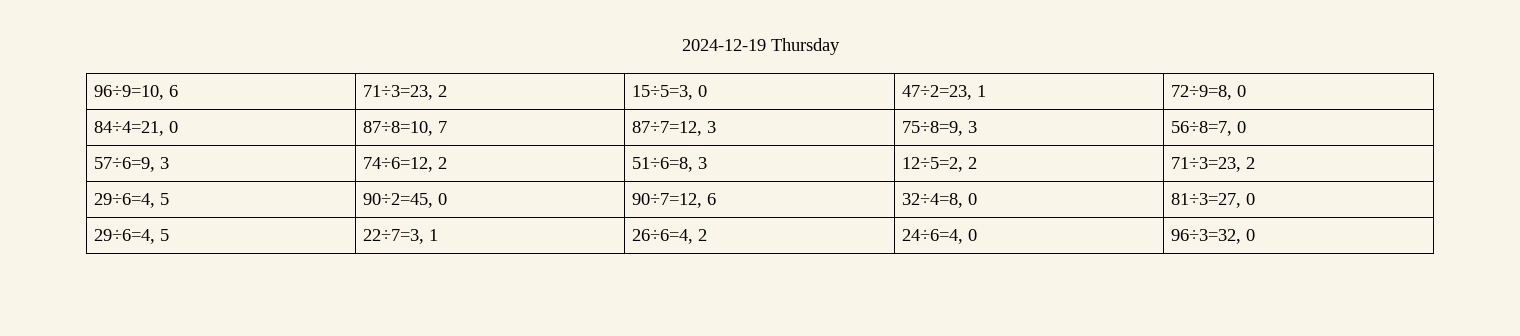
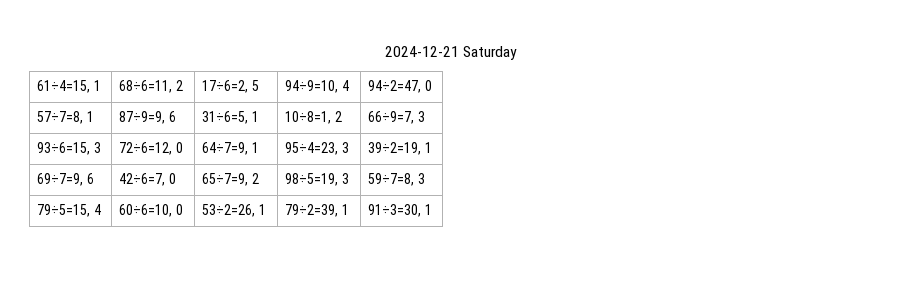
- 2024-12-19 Thursday
- 96÷9=10, 6 | 71÷3=23, 2 | 15÷5=3, 0 | 47÷2=23, 1 | 72÷9=8, 0
- 84÷4=21, 0 | 87÷8=10, 7 | 87÷7=12, 3 | 75÷8=9, 3 | 56÷8=7, 0
- 57÷6=9, 3 | 74÷6=12, 2 | 51÷6=8, 3 | 12÷5=2, 2 | 71÷3=23, 2
- 29÷6=4, 5 | 90÷2=45, 0 | 90÷7=12, 6 | 32÷4=8, 0 | 81÷3=27, 0
- 29÷6=4, 5 | 22÷7=3, 1 | 26÷6=4, 2 | 24÷6=4, 0 | 96÷3=32, 0
+ 2024-12-21 Saturday
+ 61÷4=15, 1 | 68÷6=11, 2 | 17÷6=2, 5 | 94÷9=10, 4 | 94÷2=47, 0
+ 57÷7=8, 1 | 87÷9=9, 6 | 31÷6=5, 1 | 10÷8=1, 2 | 66÷9=7, 3
+ 93÷6=15, 3 | 72÷6=12, 0 | 64÷7=9, 1 | 95÷4=23, 3 | 39÷2=19, 1
+ 69÷7=9, 6 | 42÷6=7, 0 | 65÷7=9, 2 | 98÷5=19, 3 | 59÷7=8, 3
+ 79÷5=15, 4 | 60÷6=10, 0 | 53÷2=26, 1 | 79÷2=39, 1 | 91÷3=30, 1

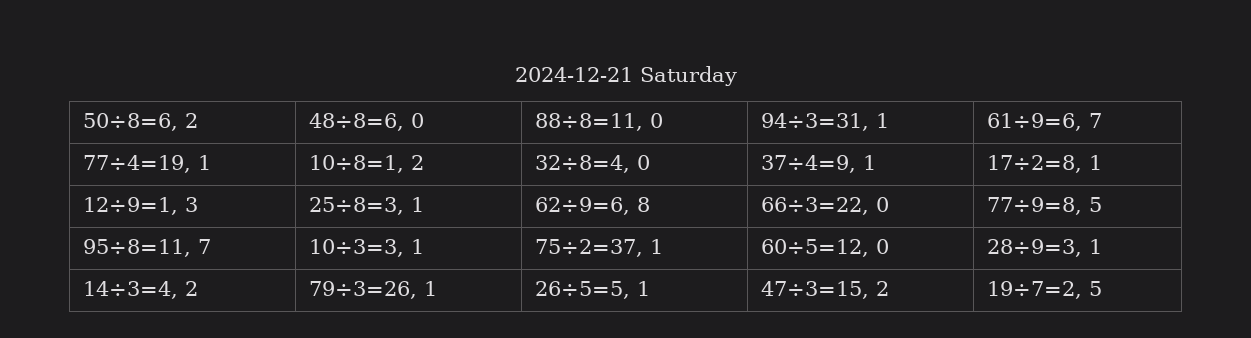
- 61÷4=15, 1 | 68÷6=11, 2 | 17÷6=2, 5 | 94÷9=10, 4 | 94÷2=47, 0
- 57÷7=8, 1 | 87÷9=9, 6 | 31÷6=5, 1 | 10÷8=1, 2 | 66÷9=7, 3
- 93÷6=15, 3 | 72÷6=12, 0 | 64÷7=9, 1 | 95÷4=23, 3 | 39÷2=19, 1
- 69÷7=9, 6 | 42÷6=7, 0 | 65÷7=9, 2 | 98÷5=19, 3 | 59÷7=8, 3
- 79÷5=15, 4 | 60÷6=10, 0 | 53÷2=26, 1 | 79÷2=39, 1 | 91÷3=30, 1
+ 50÷8=6, 2 | 48÷8=6, 0 | 88÷8=11, 0 | 94÷3=31, 1 | 61÷9=6, 7
+ 77÷4=19, 1 | 10÷8=1, 2 | 32÷8=4, 0 | 37÷4=9, 1 | 17÷2=8, 1
+ 12÷9=1, 3 | 25÷8=3, 1 | 62÷9=6, 8 | 66÷3=22, 0 | 77÷9=8, 5
+ 95÷8=11, 7 | 10÷3=3, 1 | 75÷2=37, 1 | 60÷5=12, 0 | 28÷9=3, 1
+ 14÷3=4, 2 | 79÷3=26, 1 | 26÷5=5, 1 | 47÷3=15, 2 | 19÷7=2, 5

